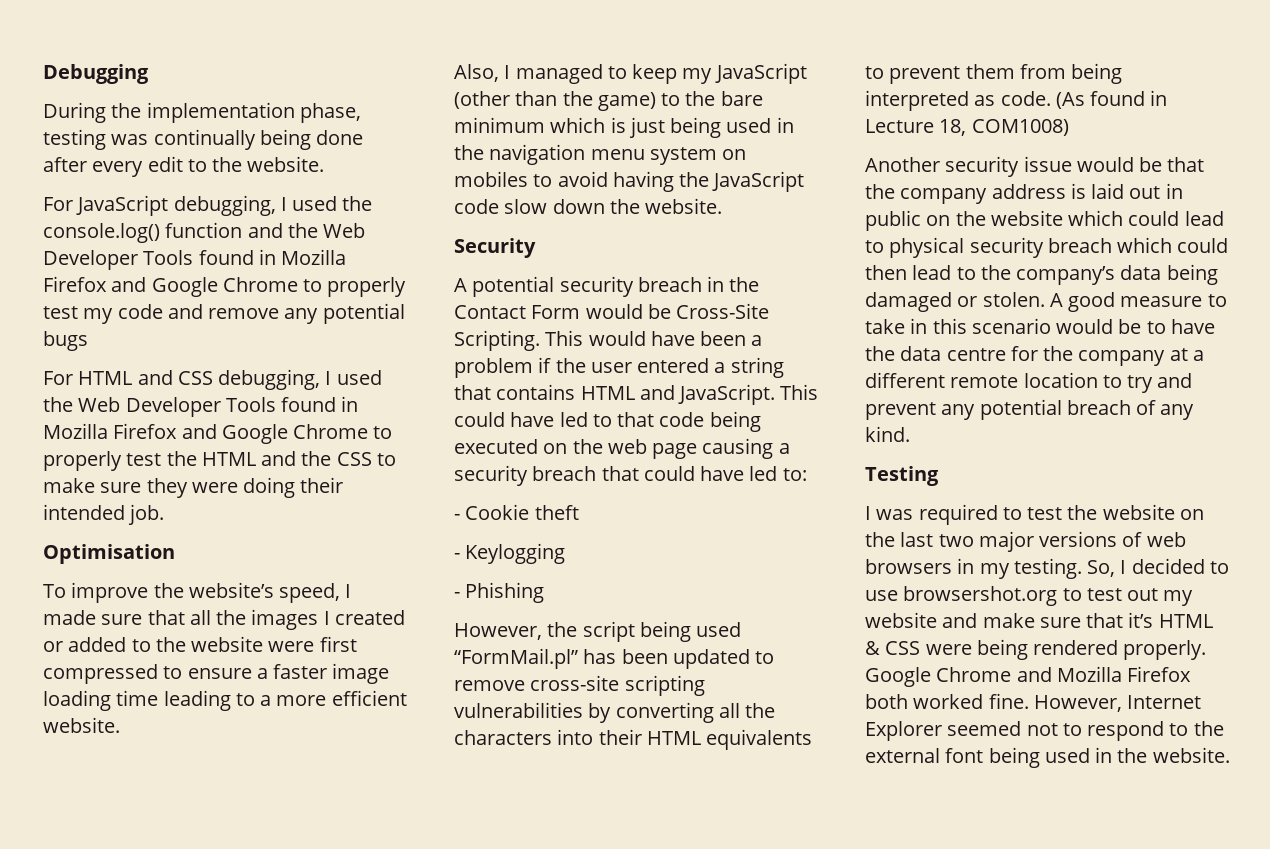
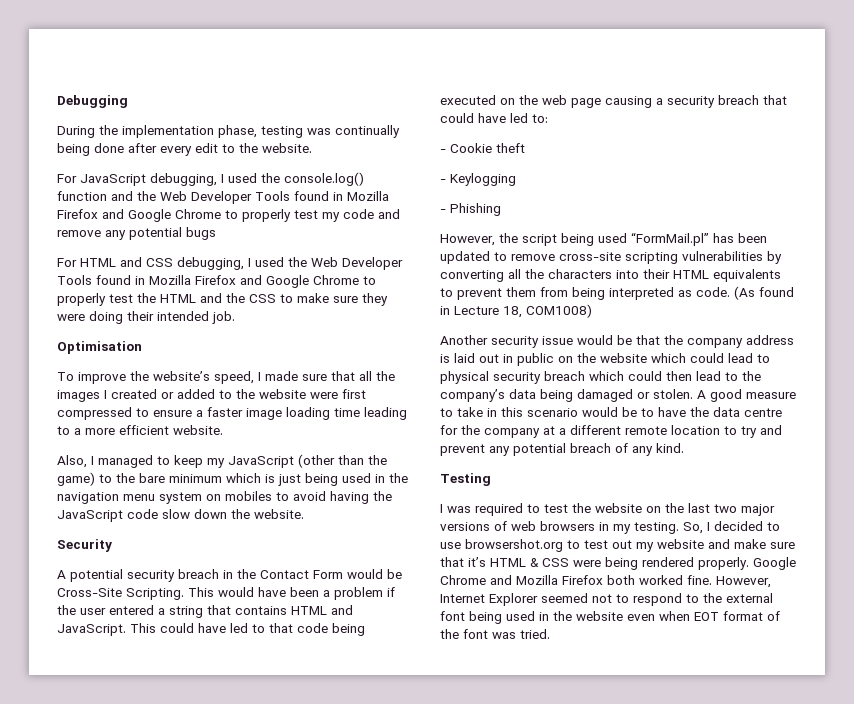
- However, Internet Explorer seemed not to respond to the external font being used in the website.
+ However, Internet Explorer seemed not to respond to the external font being used in the website even when EOT format of the font was tried.

